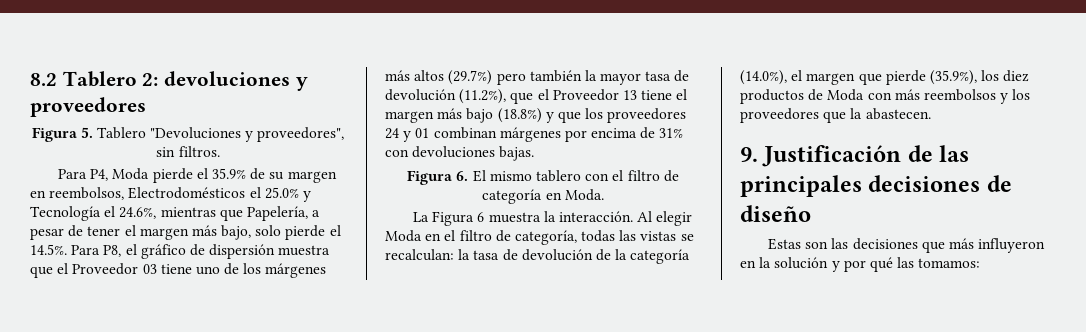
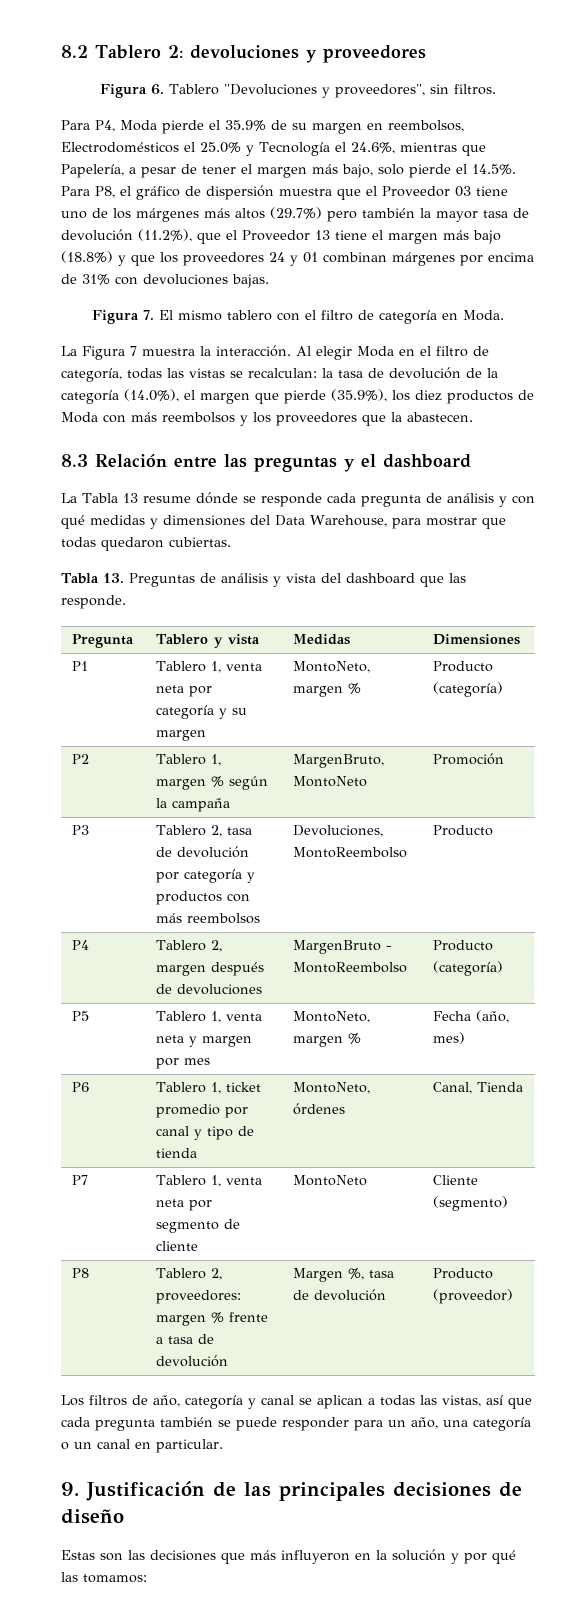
- Figura 5. Tablero "Devoluciones y proveedores", sin filtros.
+ Figura 6. Tablero "Devoluciones y proveedores", sin filtros.
- Figura 6. El mismo tablero con el filtro de categoría en Moda.
+ Figura 7. El mismo tablero con el filtro de categoría en Moda.
- La Figura 6 muestra la interacción.
+ La Figura 7 muestra la interacción.
+ 8.3 Relación entre las preguntas y el dashboard
+ La Tabla 13 resume dónde se responde cada pregunta de análisis y con qué medidas y dimensiones del Data Warehouse, para mostrar que todas quedaron cubiertas.
+ Tabla 13. Preguntas de análisis y vista del dashboard que las responde.
+ Pregunta | Tablero y vista | Medidas | Dimensiones
+ P1 | Tablero 1, venta neta por categoría y su margen | MontoNeto, margen % | Producto (categoría)
+ P2 | Tablero 1, margen % según la campaña | MargenBruto, MontoNeto | Promoción
+ P3 | Tablero 2, tasa de devolución por categoría y productos con más reembolsos | Devoluciones, MontoReembolso | Producto
+ P4 | Tablero 2, margen después de devoluciones | MargenBruto - MontoReembolso | Producto (categoría)
+ P5 | Tablero 1, venta neta y margen por mes | MontoNeto, margen % | Fecha (año, mes)
+ P6 | Tablero 1, ticket promedio por canal y tipo de tienda | MontoNeto, órdenes | Canal, Tienda
+ P7 | Tablero 1, venta neta por segmento de cliente | MontoNeto | Cliente (segmento)
+ P8 | Tablero 2, proveedores: margen % frente a tasa de devolución | Margen %, tasa de devolución | Producto (proveedor)
+ Los filtros de año, categoría y canal se aplican a todas las vistas, así que cada pregunta también se puede responder para un año, una categoría o un canal en particular.

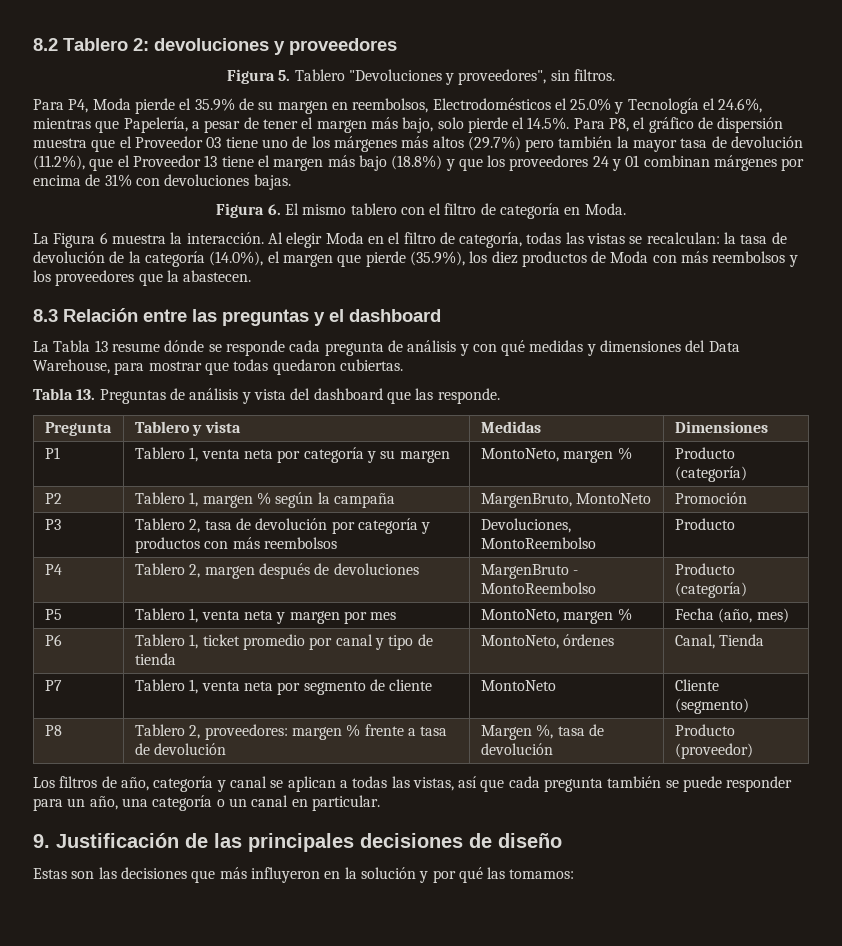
- Figura 6. Tablero "Devoluciones y proveedores", sin filtros.
+ Figura 5. Tablero "Devoluciones y proveedores", sin filtros.
- Figura 7. El mismo tablero con el filtro de categoría en Moda.
+ Figura 6. El mismo tablero con el filtro de categoría en Moda.
- La Figura 7 muestra la interacción.
+ La Figura 6 muestra la interacción.

